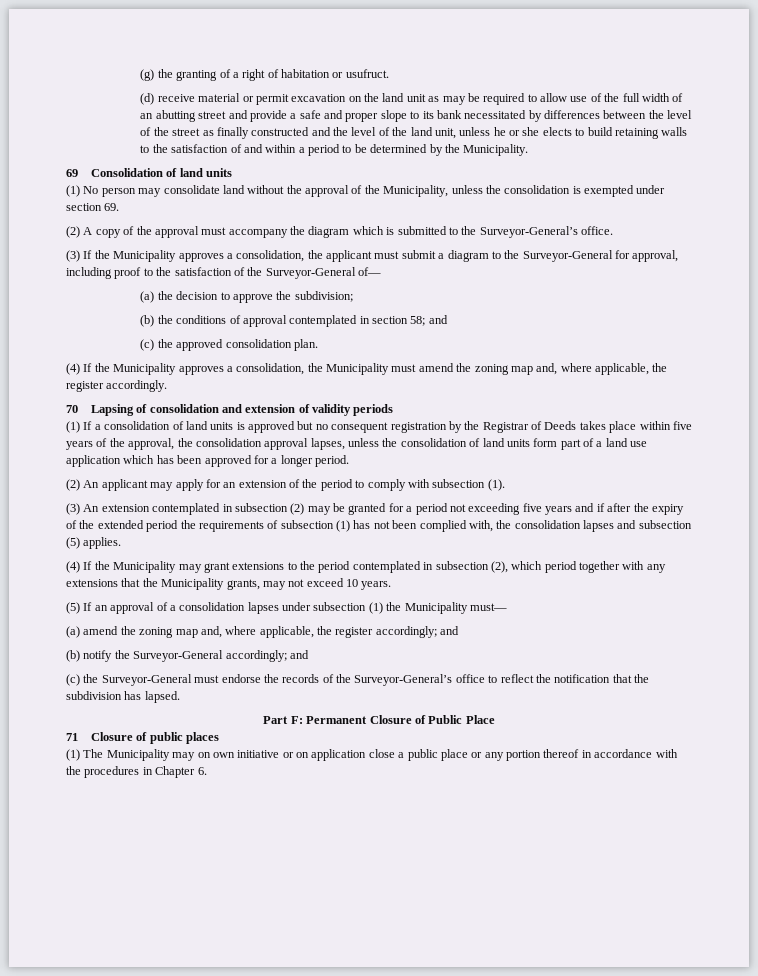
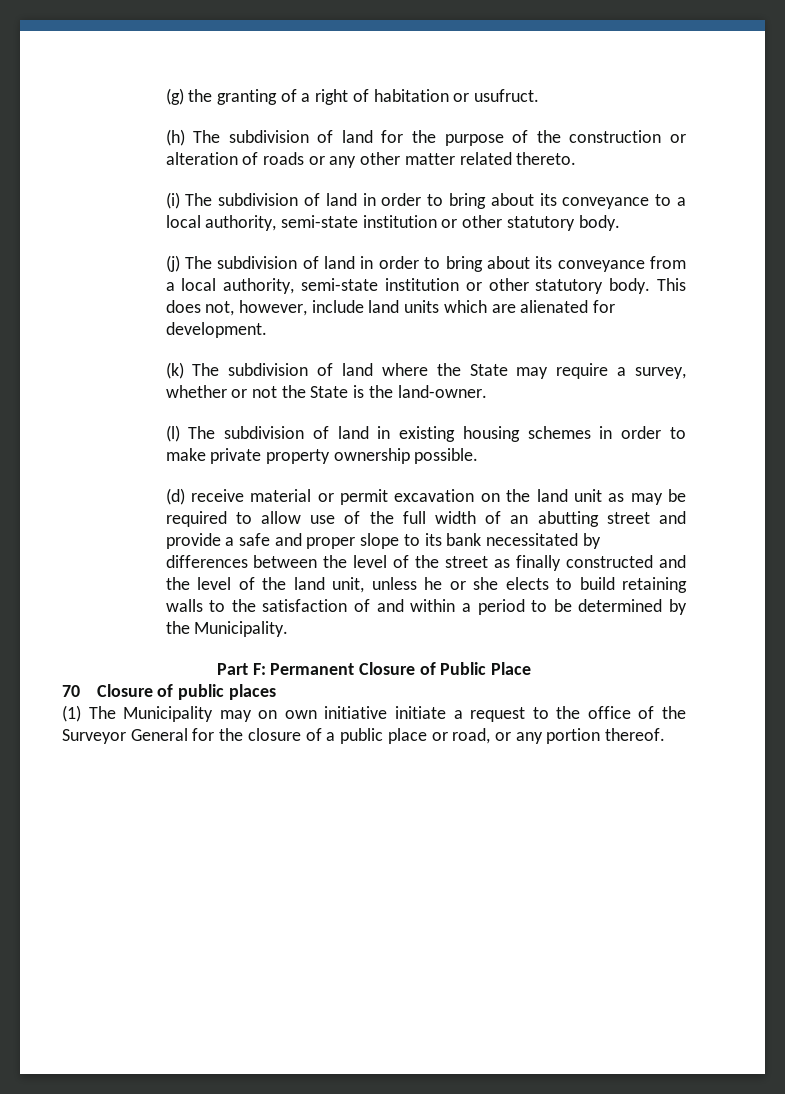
+ (h) The subdivision of land for the purpose of the construction or alteration of roads or any other matter related thereto.
+ (i) The subdivision of land in order to bring about its conveyance to a local authority, semi-state institution or other statutory body.
+ (j) The subdivision of land in order to bring about its conveyance from a local authority, semi-state institution or other statutory body. This does not, however, include land units which are alienated for development.
+ (k) The subdivision of land where the State may require a survey, whether or not the State is the land-owner.
+ (l) The subdivision of land in existing housing schemes in order to make private property ownership possible.
- 69 Consolidation of land units
- (1) No person may consolidate land without the approval of the Municipality, unless the consolidation is exempted under section 69.
- (2) A copy of the approval must accompany the diagram which is submitted to the Surveyor-General’s office.
- (3) If the Municipality approves a consolidation, the applicant must submit a diagram to the Surveyor-General for approval, including proof to the satisfaction of the Surveyor-General of—
- (a) the decision to approve the subdivision;
- (b) the conditions of approval contemplated in section 58; and
- (c) the approved consolidation plan.
- (4) If the Municipality approves a consolidation, the Municipality must amend the zoning map and, where applicable, the register accordingly.
- 70 Lapsing of consolidation and extension of validity periods
- (1) If a consolidation of land units is approved but no consequent registration by the Registrar of Deeds takes place within five years of the approval, the consolidation approval lapses, unless the consolidation of land units form part of a land use application which has been approved for a longer period.
- (2) An applicant may apply for an extension of the period to comply with subsection (1).
- (3) An extension contemplated in subsection (2) may be granted for a period not exceeding five years and if after the expiry of the extended period the requirements of subsection (1) has not been complied with, the consolidation lapses and subsection (5) applies.
- (4) If the Municipality may grant extensions to the period contemplated in subsection (2), which period together with any extensions that the Municipality grants, may not exceed 10 years.
- (5) If an approval of a consolidation lapses under subsection (1) the Municipality must—
- (a) amend the zoning map and, where applicable, the register accordingly; and
- (b) notify the Surveyor-General accordingly; and
- (c) the Surveyor-General must endorse the records of the Surveyor-General’s office to reflect the notification that the subdivision has lapsed.
- 71 Closure of public places
+ 70 Closure of public places
- (1) The Municipality may on own initiative or on application close a public place or any portion thereof in accordance with the procedures in Chapter 6.
+ (1) The Municipality may on own initiative initiate a request to the office of the Surveyor General for the closure of a public place or road, or any portion thereof.

